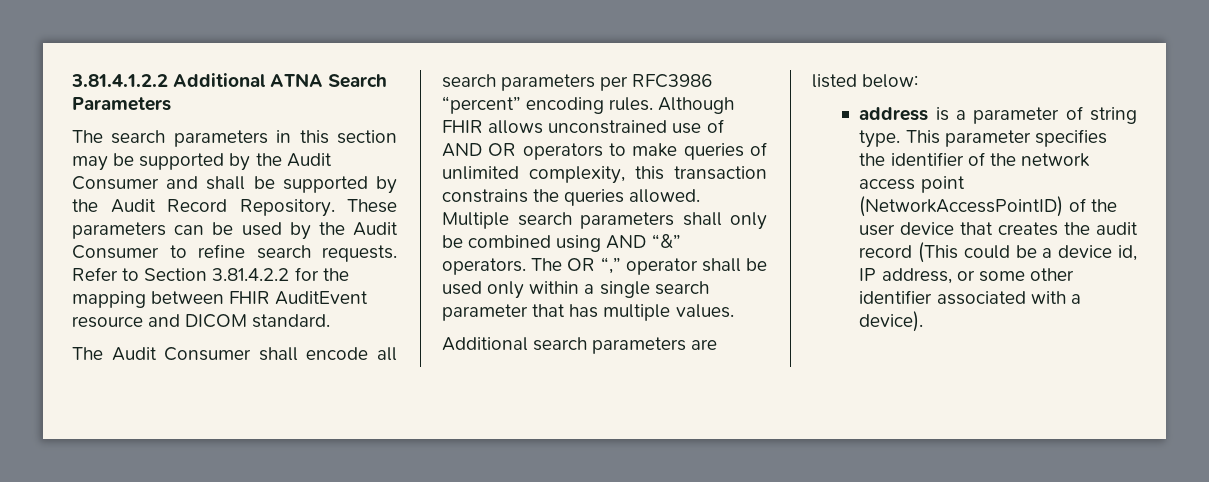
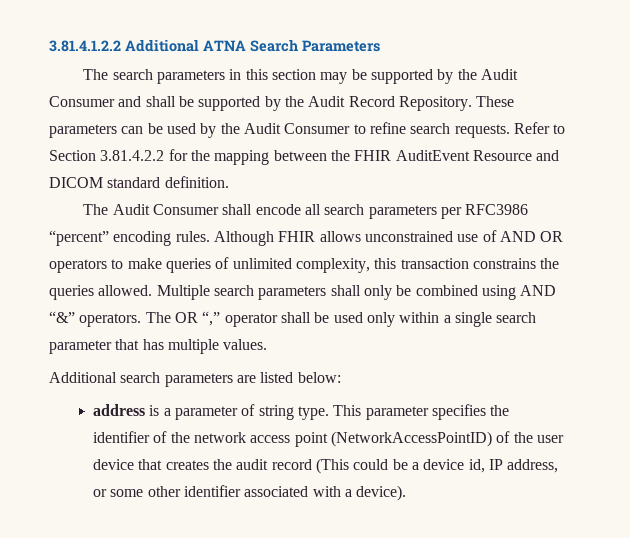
- Refer to Section 3.81.4.2.2 for the mapping between FHIR AuditEvent resource and DICOM standard.
+ Refer to Section 3.81.4.2.2 for the mapping between the FHIR AuditEvent Resource and DICOM standard definition.

